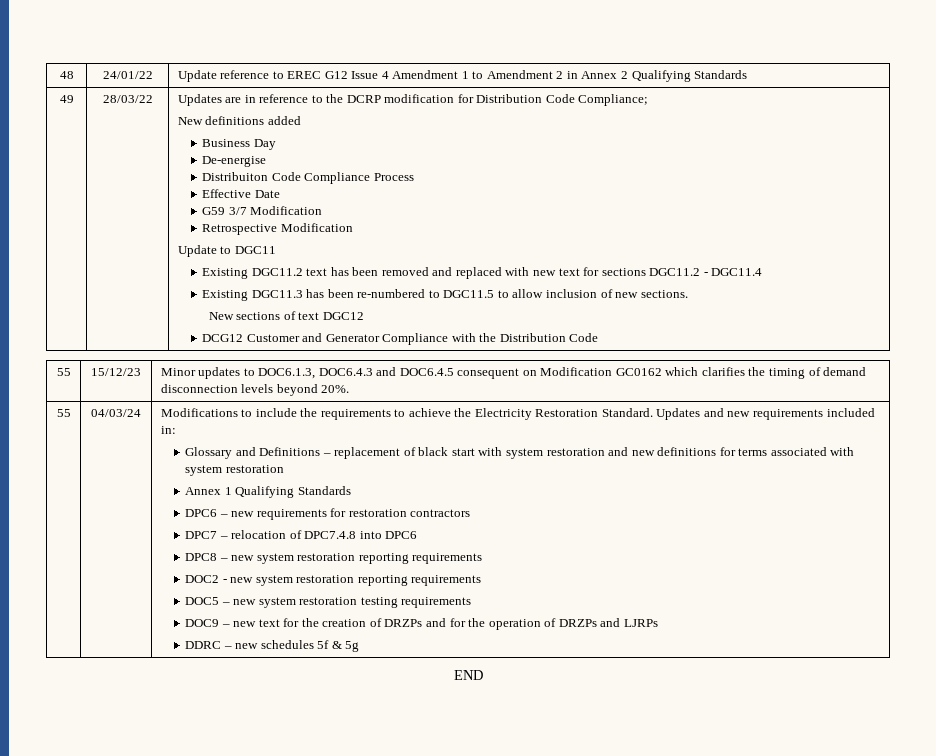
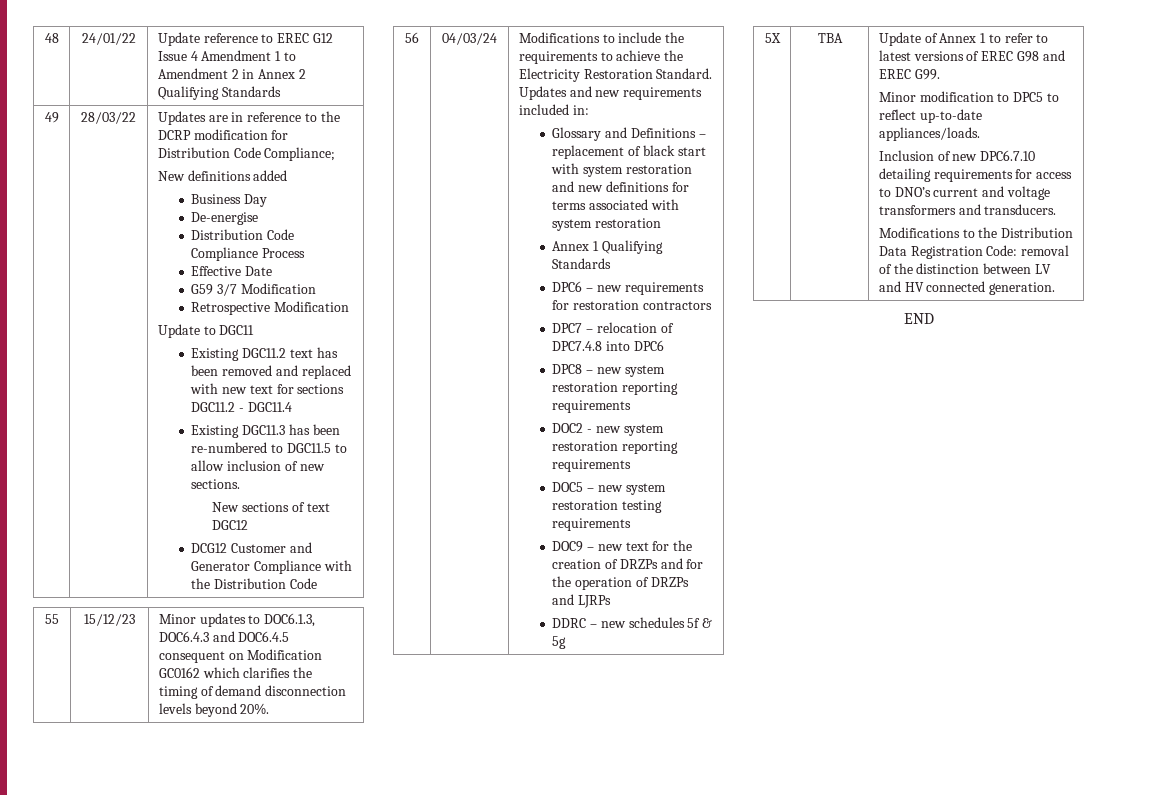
- Distribuiton Code Compliance Process
+ Distribution Code Compliance Process
  55 | 15/12/23 | Minor updates to DOC6.1.3, DOC6.4.3 and DOC6.4.5 consequent on Modification GC0162 which clarifies the timing of demand disconnection levels beyond 20%.
- 55
+ 56
+ 5X | TBA | Update of Annex 1 to refer to latest versions of EREC G98 and EREC G99.
+ Minor modification to DPC5 to reflect up-to-date appliances/loads.
+ Inclusion of new DPC6.7.10 detailing requirements for access to DNO’s current and voltage transformers and transducers.
+ Modifications to the Distribution Data Registration Code: removal of the distinction between LV and HV connected generation.

